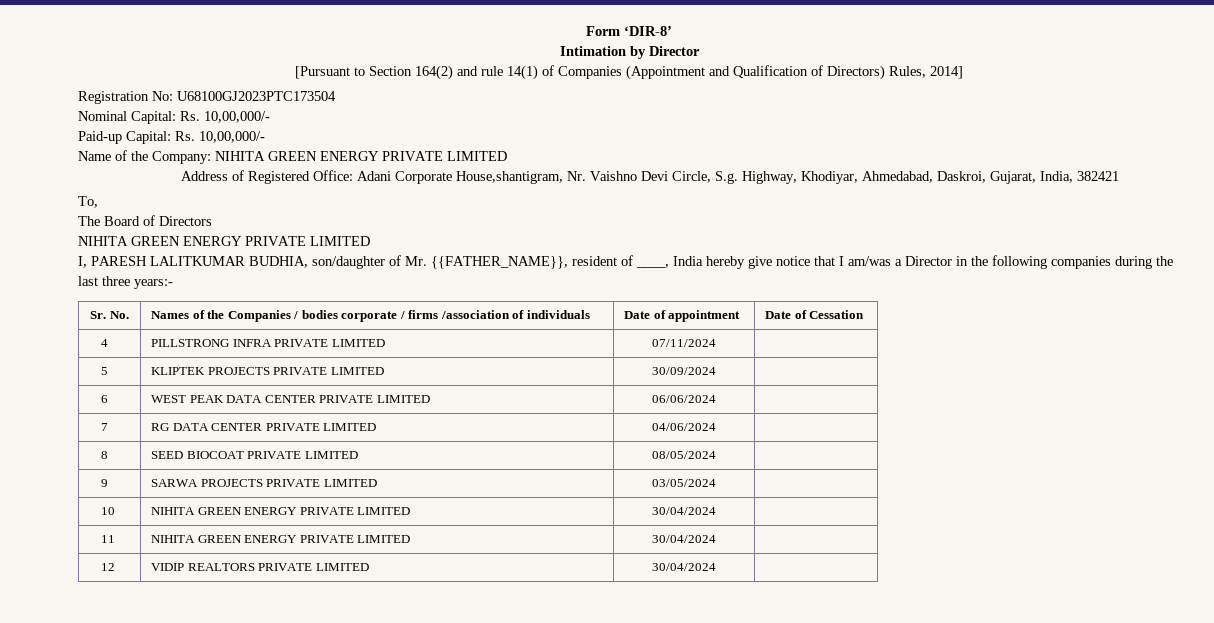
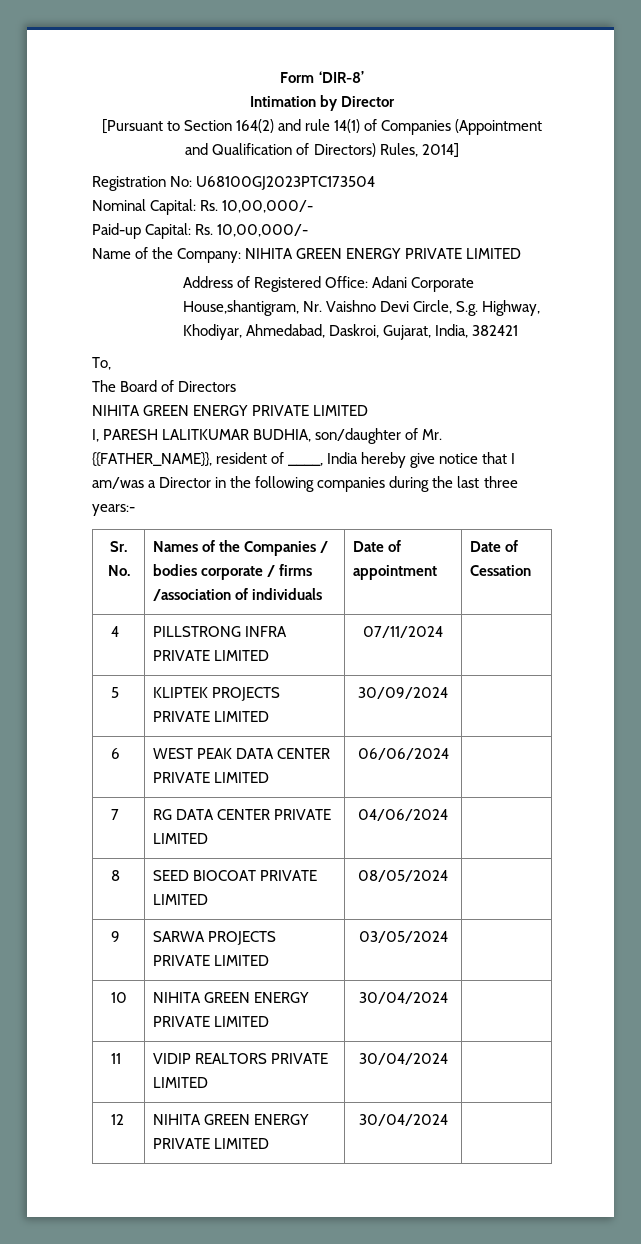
- 11 | NIHITA GREEN ENERGY PRIVATE LIMITED | 30/04/2024 |
- 12 | VIDIP REALTORS PRIVATE LIMITED | 30/04/2024 |
+ 11 | VIDIP REALTORS PRIVATE LIMITED | 30/04/2024 |
+ 12 | NIHITA GREEN ENERGY PRIVATE LIMITED | 30/04/2024 |

